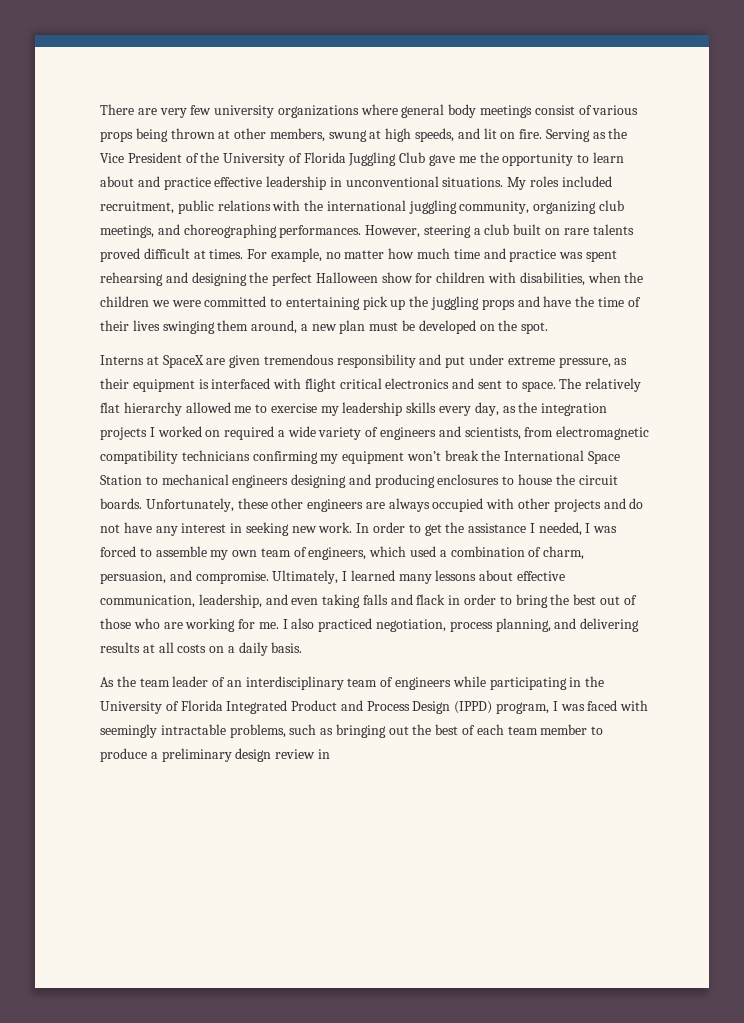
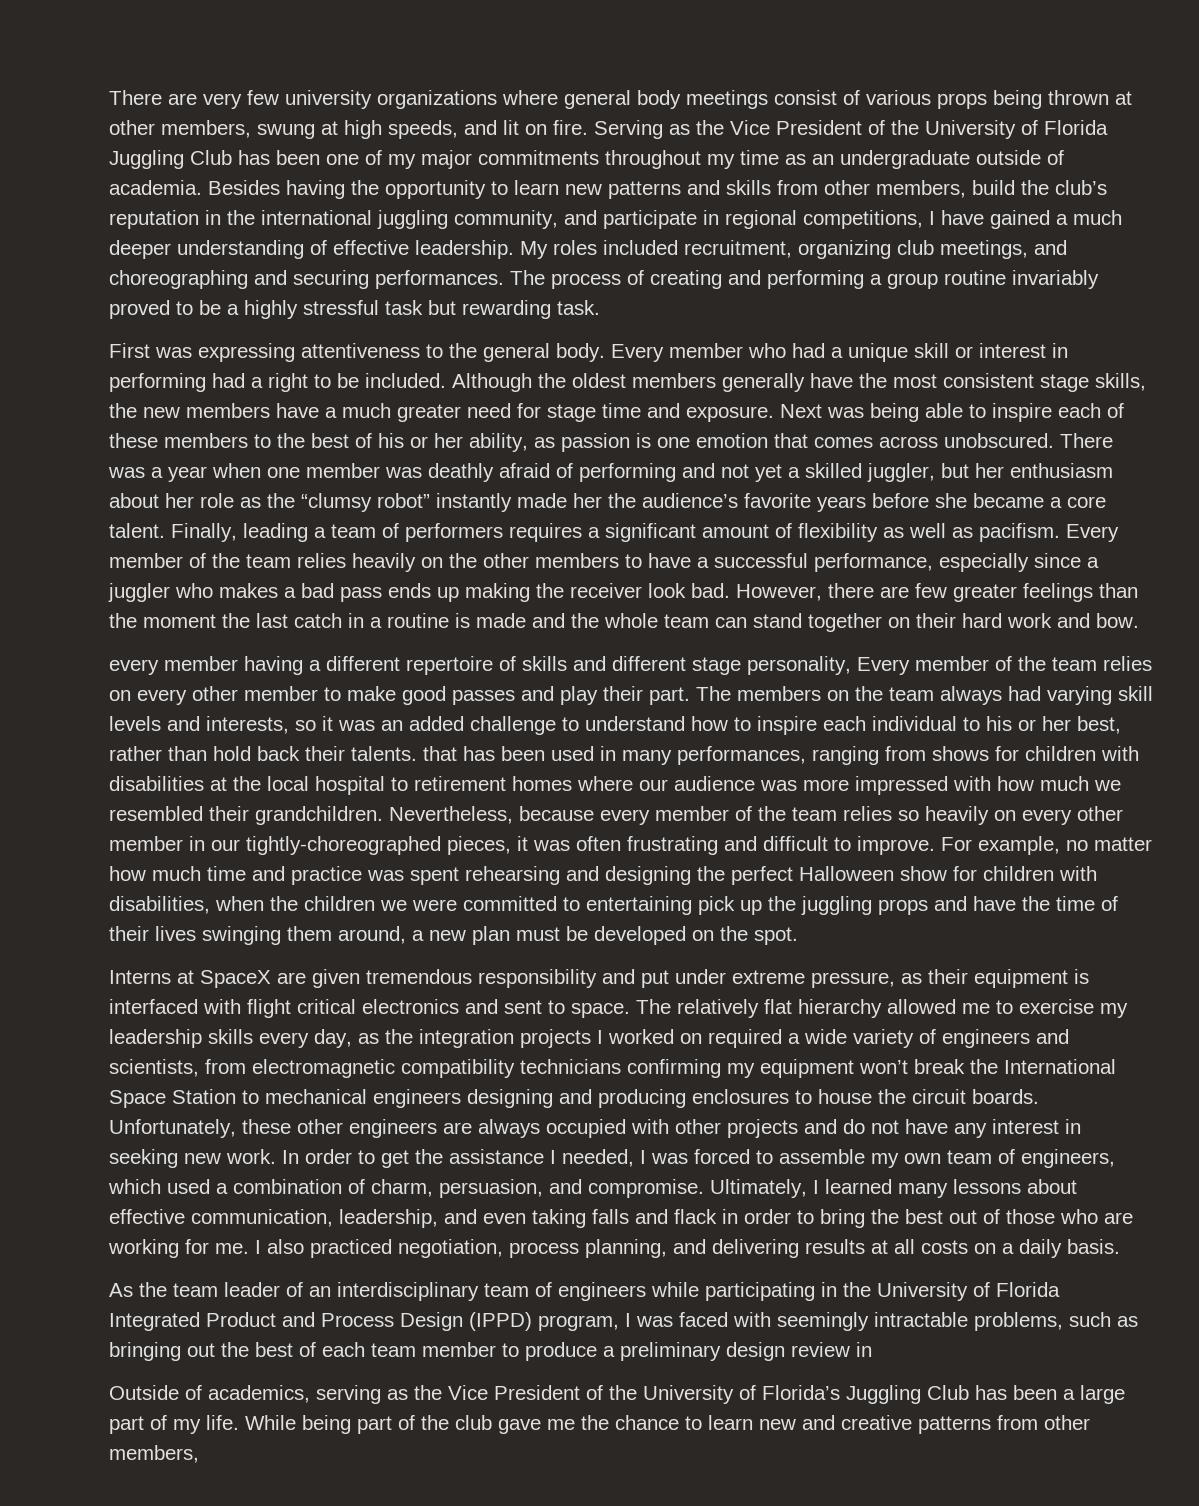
- Serving as the Vice President of the University of Florida Juggling Club gave me the opportunity to learn about and practice effective leadership in unconventional situations. My roles included recruitment, public relations with the international juggling community, organizing club meetings, and choreographing performances. However, steering a club built on rare talents proved difficult at times.
+ Serving as the Vice President of the University of Florida Juggling Club has been one of my major commitments throughout my time as an undergraduate outside of academia. Besides having the opportunity to learn new patterns and skills from other members, build the club’s reputation in the international juggling community, and participate in regional competitions, I have gained a much deeper understanding of effective leadership. My roles included recruitment, organizing club meetings, and choreographing and securing performances. The process of creating and performing a group routine invariably proved to be a highly stressful task but rewarding task.
+ First was expressing attentiveness to the general body. Every member who had a unique skill or interest in performing had a right to be included. Although the oldest members generally have the most consistent stage skills, the new members have a much greater need for stage time and exposure. Next was being able to inspire each of these members to the best of his or her ability, as passion is one emotion that comes across unobscured. There was a year when one member was deathly afraid of performing and not yet a skilled juggler, but her enthusiasm about her role as the “clumsy robot” instantly made her the audience’s favorite years before she became a core talent. Finally, leading a team of performers requires a significant amount of flexibility as well as pacifism. Every member of the team relies heavily on the other members to have a successful performance, especially since a juggler who makes a bad pass ends up making the receiver look bad. However, there are few greater feelings than the moment the last catch in a routine is made and the whole team can stand together on their hard work and bow.
+ every member having a different repertoire of skills and different stage personality, Every member of the team relies on every other member to make good passes and play their part. The members on the team always had varying skill levels and interests, so it was an added challenge to understand how to inspire each individual to his or her best, rather than hold back their talents. that has been used in many performances, ranging from shows for children with disabilities at the local hospital to retirement homes where our audience was more impressed with how much we resembled their grandchildren. Nevertheless, because every member of the team relies so heavily on every other member in our tightly-choreographed pieces, it was often frustrating and difficult to improve.
+ Outside of academics, serving as the Vice President of the University of Florida’s Juggling Club has been a large part of my life. While being part of the club gave me the chance to learn new and creative patterns from other members,

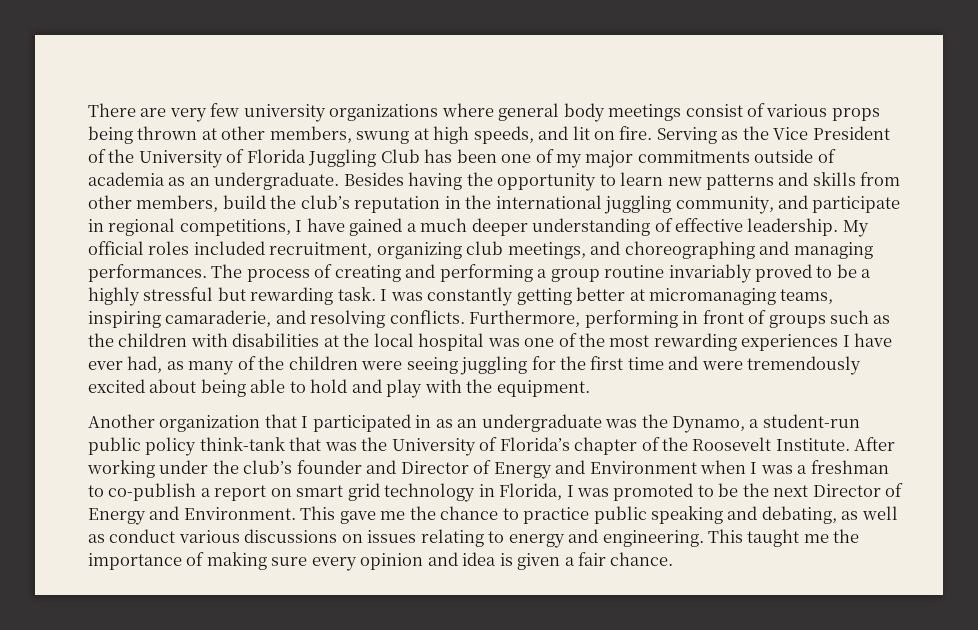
- Serving as the Vice President of the University of Florida Juggling Club has been one of my major commitments throughout my time as an undergraduate outside of academia.
+ Serving as the Vice President of the University of Florida Juggling Club has been one of my major commitments outside of academia as an undergraduate.
- My roles included recruitment, organizing club meetings, and choreographing and securing performances.
+ My official roles included recruitment, organizing club meetings, and choreographing and managing performances.
- The process of creating and performing a group routine invariably proved to be a highly stressful task but rewarding task.
- First was expressing attentiveness to the general body. Every member who had a unique skill or interest in performing had a right to be included. Although the oldest members generally have the most consistent stage skills, the new members have a much greater need for stage time and exposure. Next was being able to inspire each of these members to the best of his or her ability, as passion is one emotion that comes across unobscured. There was a year when one member was deathly afraid of performing and not yet a skilled juggler, but her enthusiasm about her role as the “clumsy robot” instantly made her the audience’s favorite years before she became a core talent. Finally, leading a team of performers requires a significant amount of flexibility as well as pacifism. Every member of the team relies heavily on the other members to have a successful performance, especially since a juggler who makes a bad pass ends up making the receiver look bad. However, there are few greater feelings than the moment the last catch in a routine is made and the whole team can stand together on their hard work and bow.
- every member having a different repertoire of skills and different stage personality, Every member of the team relies on every other member to make good passes and play their part. The members on the team always had varying skill levels and interests, so it was an added challenge to understand how to inspire each individual to his or her best, rather than hold back their talents. that has been used in many performances, ranging from shows for children with disabilities at the local hospital to retirement homes where our audience was more impressed with how much we resembled their grandchildren. Nevertheless, because every member of the team relies so heavily on every other member in our tightly-choreographed pieces, it was often frustrating and difficult to improve. For example, no matter how much time and practice was spent rehearsing and designing the perfect Halloween show for children with disabilities, when the children we were committed to entertaining pick up the juggling props and have the time of their lives swinging them around, a new plan must be developed on the spot.
- Interns at SpaceX are given tremendous responsibility and put under extreme pressure, as their equipment is interfaced with flight critical electronics and sent to space. The relatively flat hierarchy allowed me to exercise my leadership skills every day, as the integration projects I worked on required a wide variety of engineers and scientists, from electromagnetic compatibility technicians confirming my equipment won’t break the International Space Station to mechanical engineers designing and producing enclosures to house the circuit boards. Unfortunately, these other engineers are always occupied with other projects and do not have any interest in seeking new work. In order to get the assistance I needed, I was forced to assemble my own team of engineers, which used a combination of charm, persuasion, and compromise. Ultimately, I learned many lessons about effective communication, leadership, and even taking falls and flack in order to bring the best out of those who are working for me. I also practiced negotiation, process planning, and delivering results at all costs on a daily basis.
- As the team leader of an interdisciplinary team of engineers while participating in the University of Florida Integrated Product and Process Design (IPPD) program, I was faced with seemingly intractable problems, such as bringing out the best of each team member to produce a preliminary design review in
- Outside of academics, serving as the Vice President of the University of Florida’s Juggling Club has been a large part of my life. While being part of the club gave me the chance to learn new and creative patterns from other members,
+ The process of creating and performing a group routine invariably proved to be a highly stressful but rewarding task. I was constantly getting better at micromanaging teams, inspiring camaraderie, and resolving conflicts. Furthermore, performing in front of groups such as the children with disabilities at the local hospital was one of the most rewarding experiences I have ever had, as many of the children were seeing juggling for the first time and were tremendously excited about being able to hold and play with the equipment.
+ Another organization that I participated in as an undergraduate was the Dynamo, a student-run public policy think-tank that was the University of Florida’s chapter of the Roosevelt Institute. After working under the club’s founder and Director of Energy and Environment when I was a freshman to co-publish a report on smart grid technology in Florida, I was promoted to be the next Director of Energy and Environment. This gave me the chance to practice public speaking and debating, as well as conduct various discussions on issues relating to energy and engineering. This taught me the importance of making sure every opinion and idea is given a fair chance.

